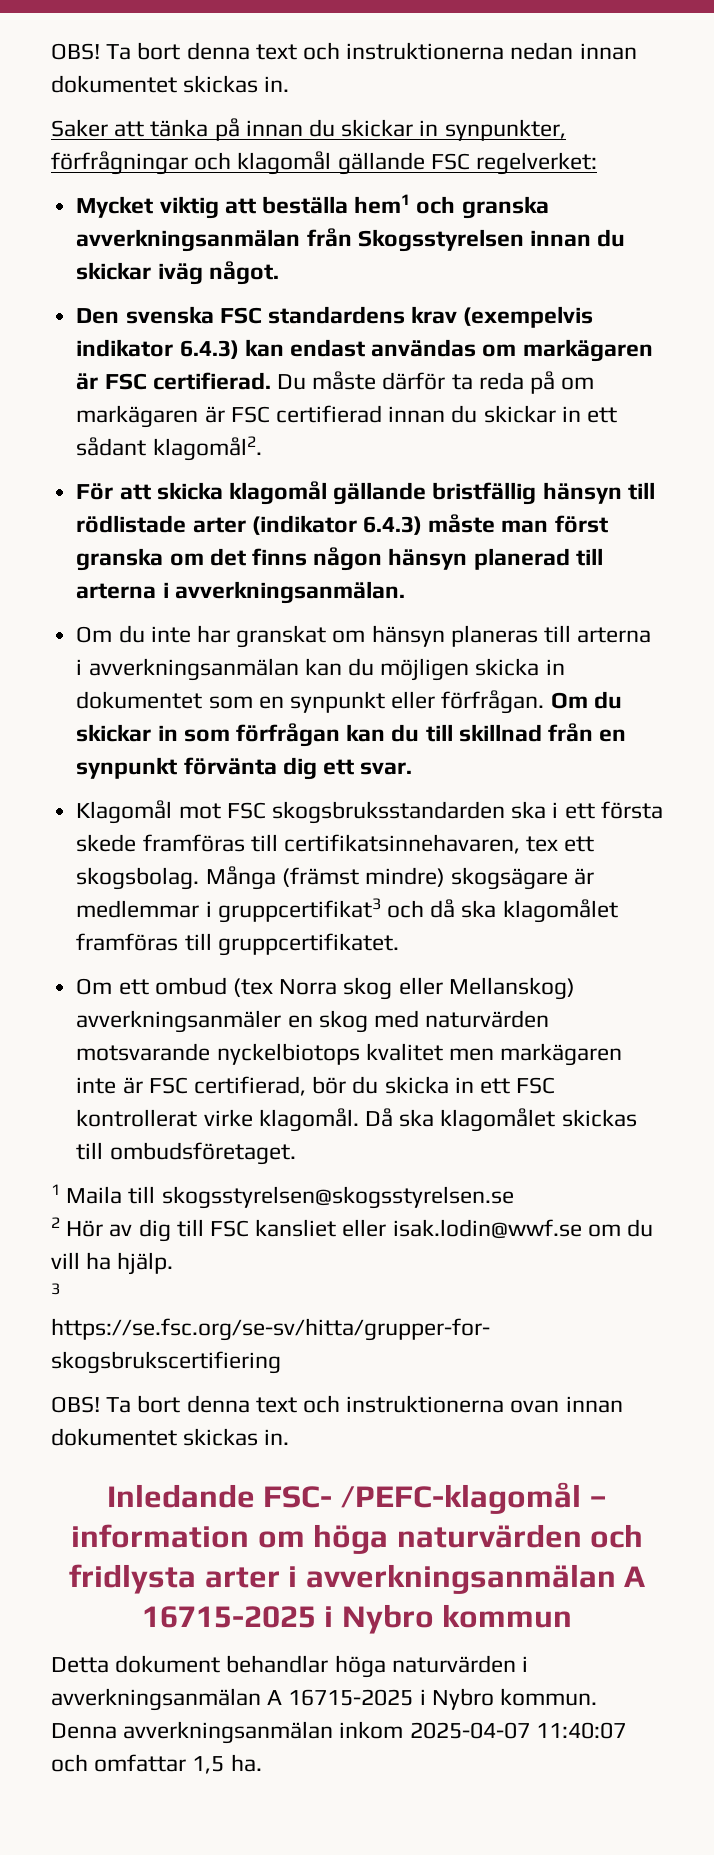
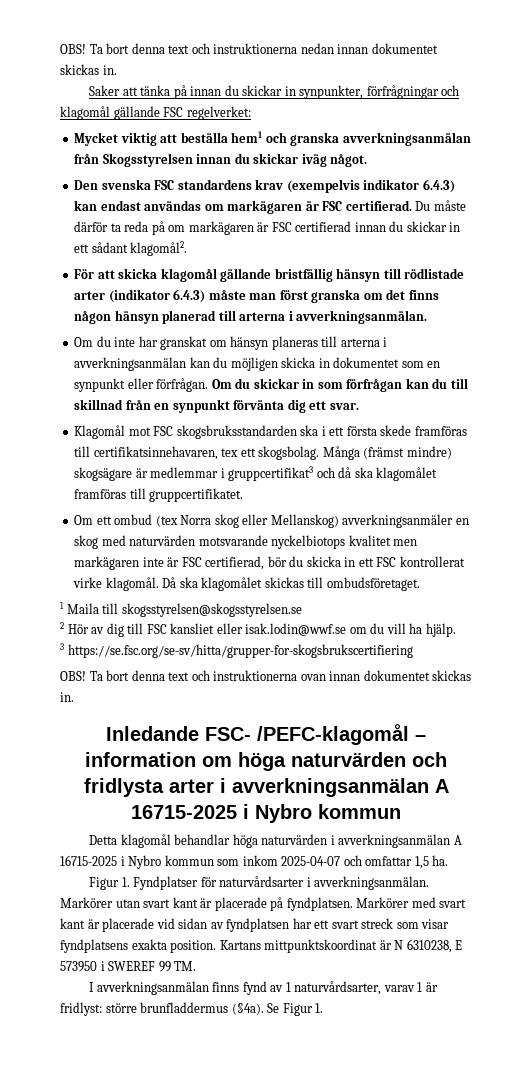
- Detta dokument behandlar höga naturvärden i avverkningsanmälan A 16715-2025 i Nybro kommun. Denna avverkningsanmälan inkom 2025-04-07 11:40:07 och omfattar 1,5 ha.
+ Detta klagomål behandlar höga naturvärden i avverkningsanmälan A 16715-2025 i Nybro kommun som inkom 2025-04-07 och omfattar 1,5 ha.
+ Figur 1. Fyndplatser för naturvårdsarter i avverkningsanmälan. Markörer utan svart kant är placerade på fyndplatsen. Markörer med svart kant är placerade vid sidan av fyndplatsen har ett svart streck som visar fyndplatsens exakta position. Kartans mittpunktskoordinat är N 6310238, E 573950 i SWEREF 99 TM.
+ I avverkningsanmälan finns fynd av 1 naturvårdsarter, varav 1 är fridlyst: större brunfladdermus (§4a). Se Figur 1.

